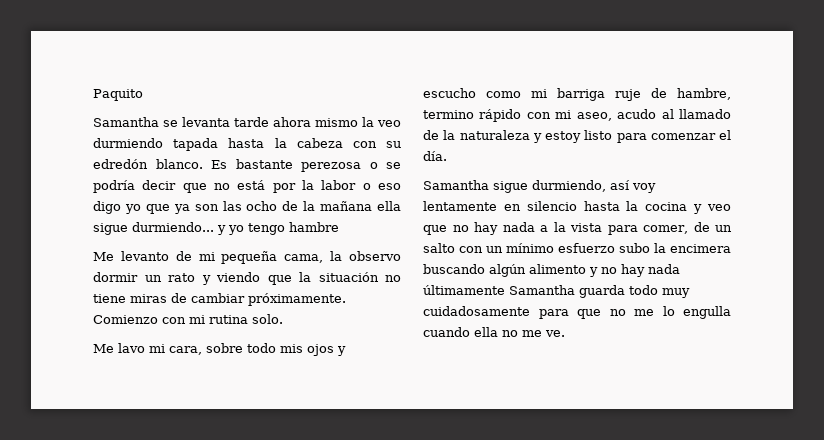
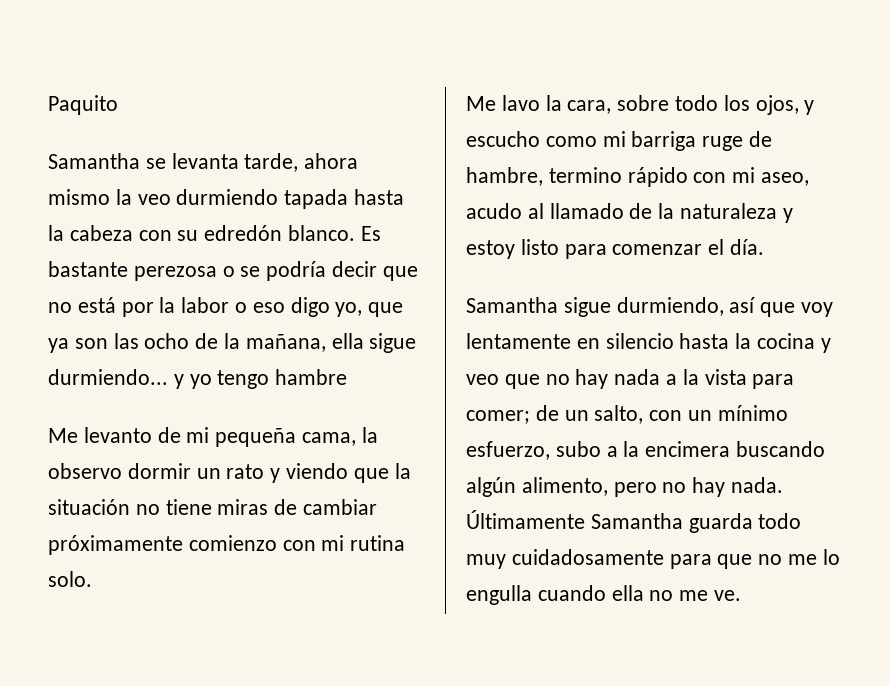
- Samantha se levanta tarde ahora mismo la veo durmiendo tapada hasta la cabeza con su edredón blanco.
+ Samantha se levanta tarde, ahora mismo la veo durmiendo tapada hasta la cabeza con su edredón blanco.
- Es bastante perezosa o se podría decir que no está por la labor o eso digo yo que ya son las ocho de la mañana ella sigue durmiendo... y yo tengo hambre
+ Es bastante perezosa o se podría decir que no está por la labor o eso digo yo, que ya son las ocho de la mañana, ella sigue durmiendo... y yo tengo hambre
- Me levanto de mi pequeña cama, la observo dormir un rato y viendo que la situación no tiene miras de cambiar próximamente. Comienzo con mi rutina solo.
+ Me levanto de mi pequeña cama, la observo dormir un rato y viendo que la situación no tiene miras de cambiar próximamente comienzo con mi rutina solo.
- Me lavo mi cara, sobre todo mis ojos y escucho como mi barriga ruje de hambre, termino rápido con mi aseo, acudo al llamado de la naturaleza y estoy listo para comenzar el día.
+ Me lavo la cara, sobre todo los ojos, y escucho como mi barriga ruge de hambre, termino rápido con mi aseo, acudo al llamado de la naturaleza y estoy listo para comenzar el día.
- Samantha sigue durmiendo, así voy lentamente en silencio hasta la cocina y veo que no hay nada a la vista para comer, de un salto con un mínimo esfuerzo subo la encimera buscando algún alimento y no hay nada últimamente Samantha guarda todo muy cuidadosamente para que no me lo engulla cuando ella no me ve.
+ Samantha sigue durmiendo, así que voy lentamente en silencio hasta la cocina y veo que no hay nada a la vista para comer; de un salto, con un mínimo esfuerzo, subo a la encimera buscando algún alimento, pero no hay nada. Últimamente Samantha guarda todo muy cuidadosamente para que no me lo engulla cuando ella no me ve.

